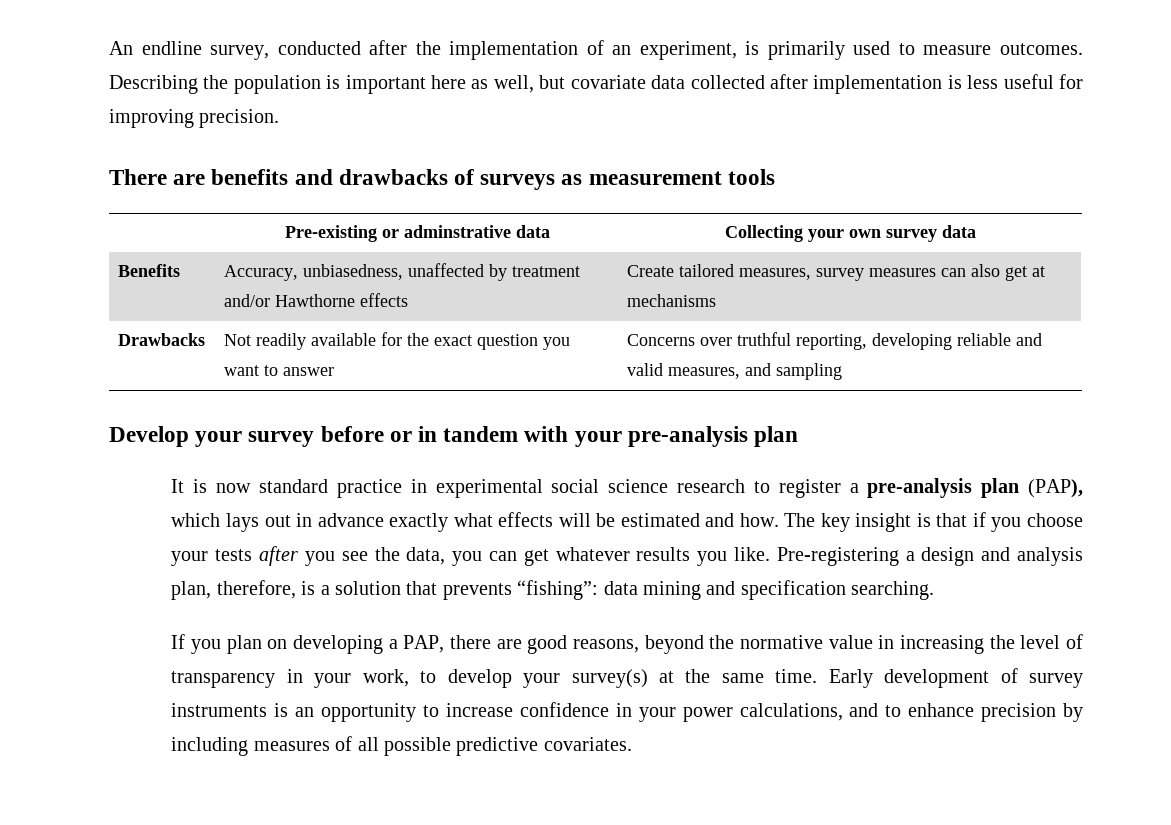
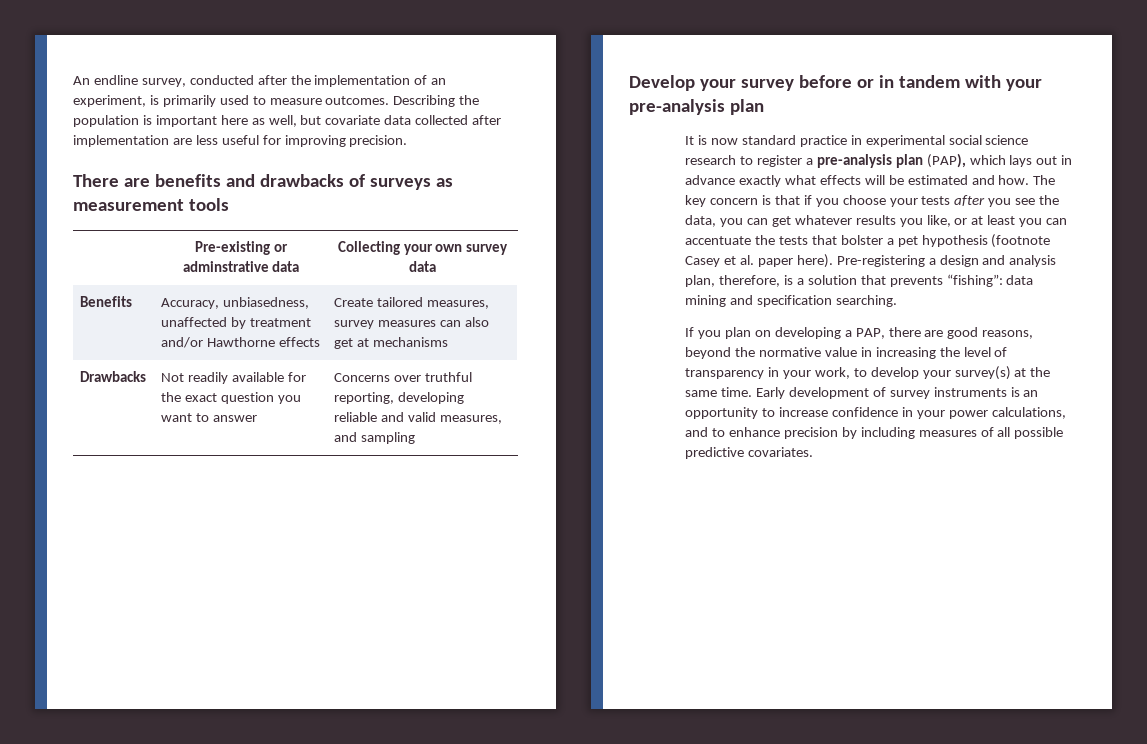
- Describing the population is important here as well, but covariate data collected after implementation is less useful for improving precision.
+ Describing the population is important here as well, but covariate data collected after implementation are less useful for improving precision.
- The key insight is that if you choose your tests after you see the data, you can get whatever results you like.
+ The key concern is that if you choose your tests after you see the data, you can get whatever results you like, or at least you can accentuate the tests that bolster a pet hypothesis (footnote Casey et al. paper here).

